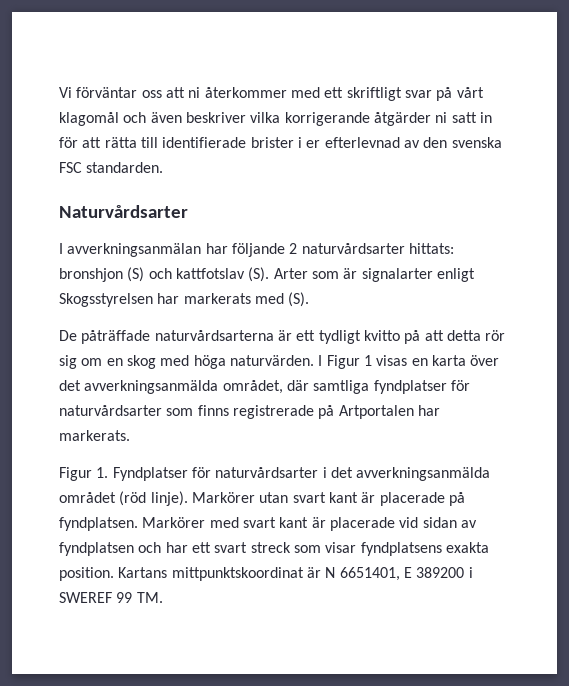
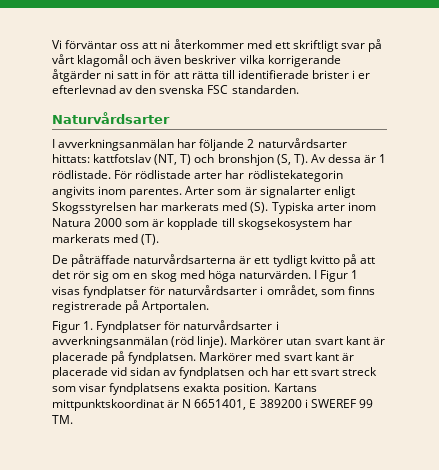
- I avverkningsanmälan har följande 2 naturvårdsarter hittats: bronshjon (S) och kattfotslav (S). Arter som är signalarter enligt Skogsstyrelsen har markerats med (S).
+ I avverkningsanmälan har följande 2 naturvårdsarter hittats: kattfotslav (NT, T) och bronshjon (S, T). Av dessa är 1 rödlistade. För rödlistade arter har rödlistekategorin angivits inom parentes. Arter som är signalarter enligt Skogsstyrelsen har markerats med (S). Typiska arter inom Natura 2000 som är kopplade till skogsekosystem har markerats med (T).
- De påträffade naturvårdsarterna är ett tydligt kvitto på att detta rör sig om en skog med höga naturvärden.
+ De påträffade naturvårdsarterna är ett tydligt kvitto på att det rör sig om en skog med höga naturvärden.
- I Figur 1 visas en karta över det avverkningsanmälda området, där samtliga fyndplatser för naturvårdsarter som finns registrerade på Artportalen har markerats.
+ I Figur 1 visas fyndplatser för naturvårdsarter i området, som finns registrerade på Artportalen.
- Figur 1. Fyndplatser för naturvårdsarter i det avverkningsanmälda området (röd linje).
+ Figur 1. Fyndplatser för naturvårdsarter i avverkningsanmälan (röd linje).

